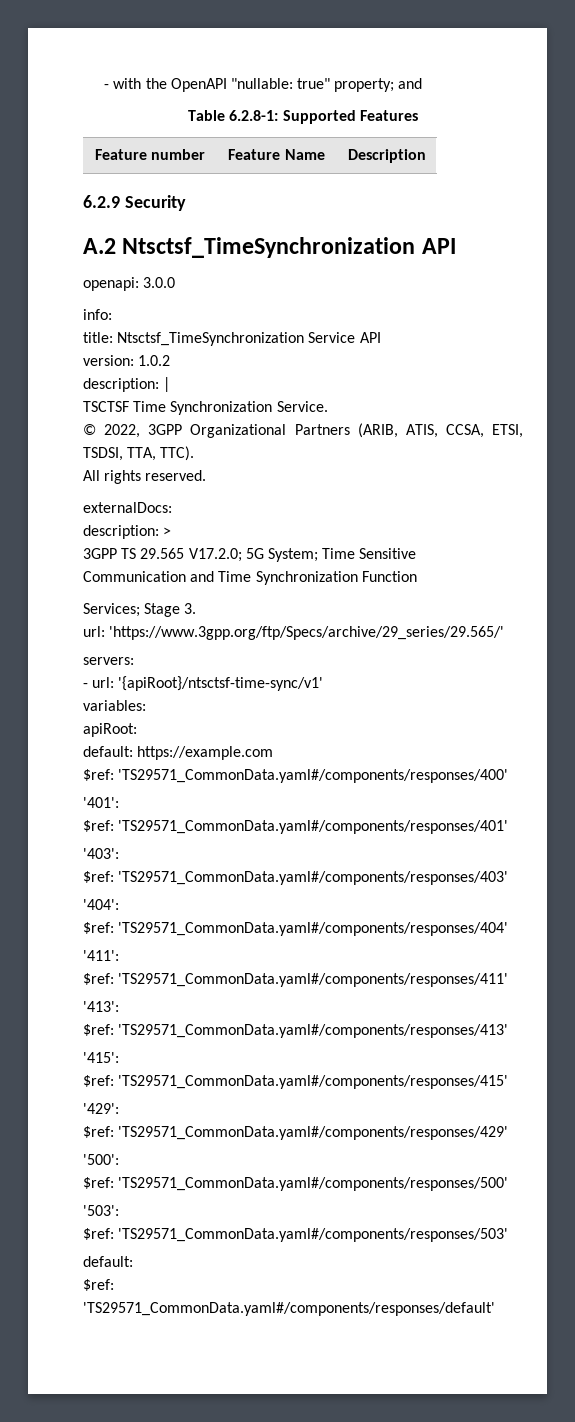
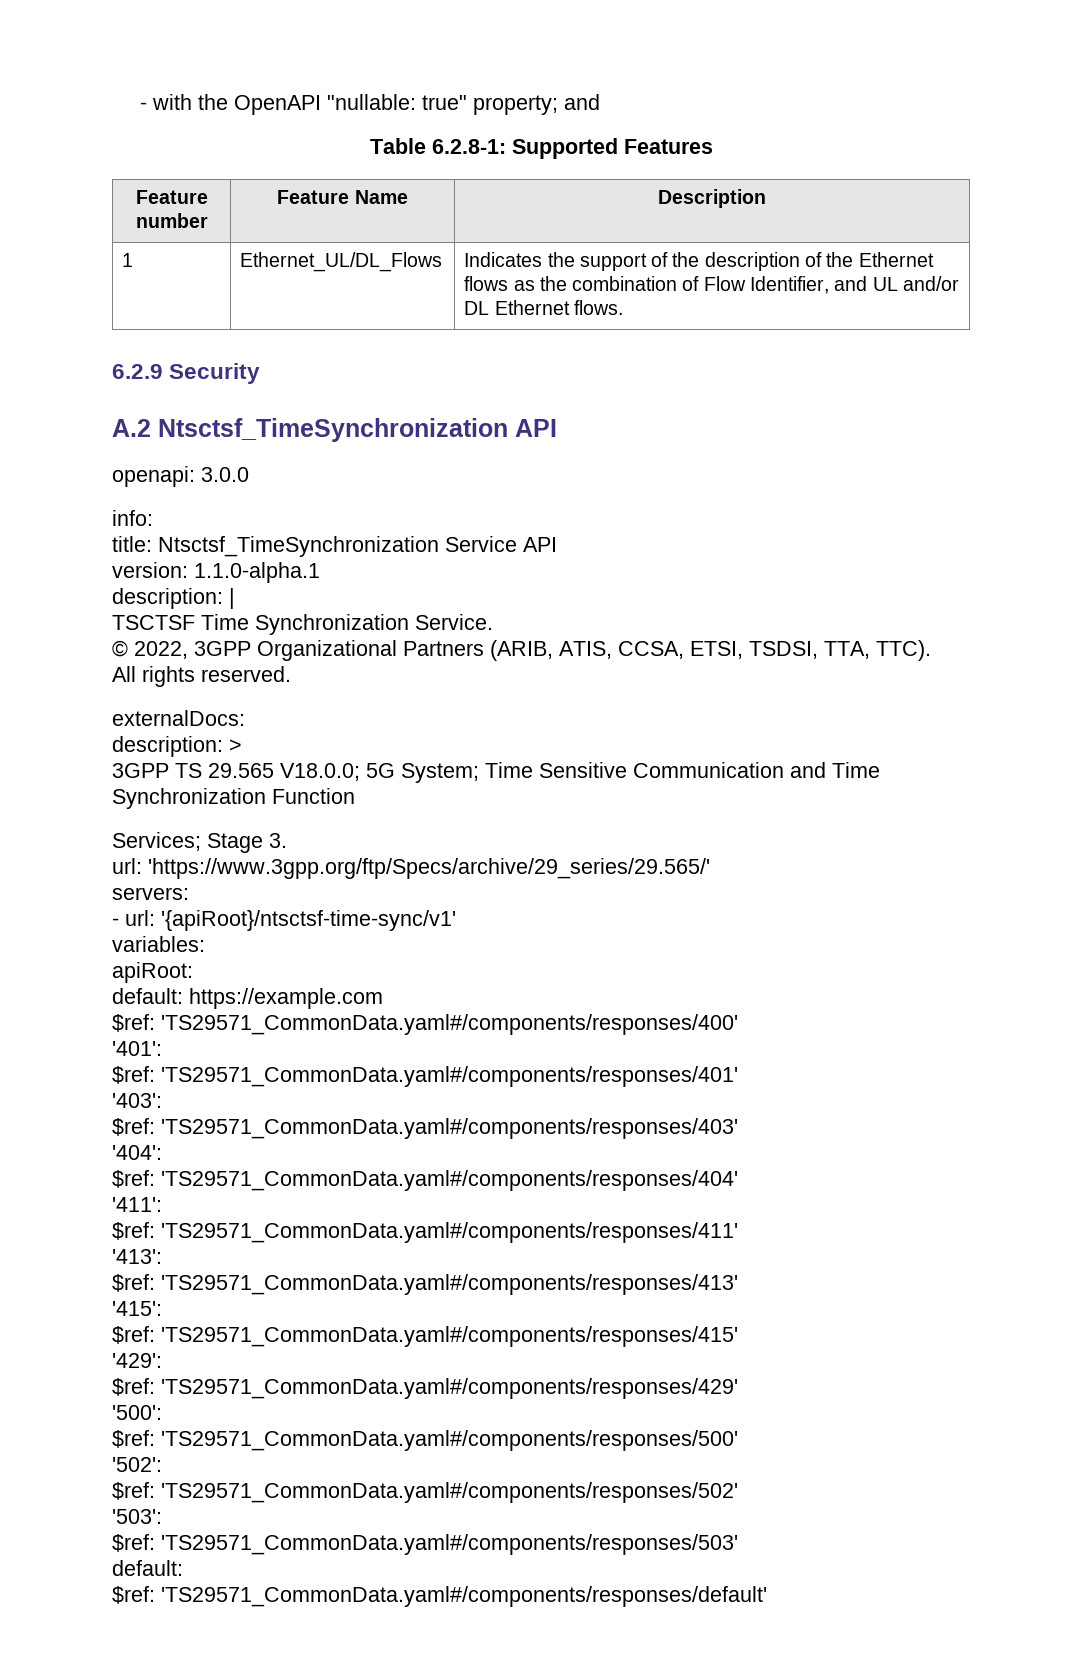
+ 1 | Ethernet_UL/DL_Flows | Indicates the support of the description of the Ethernet flows as the combination of Flow Identifier, and UL and/or DL Ethernet flows.
- version: 1.0.2
+ version: 1.1.0-alpha.1
- 3GPP TS 29.565 V17.2.0; 5G System; Time Sensitive Communication and Time Synchronization Function
+ 3GPP TS 29.565 V18.0.0; 5G System; Time Sensitive Communication and Time Synchronization Function
+ '502':
+ $ref: 'TS29571_CommonData.yaml#/components/responses/502'

